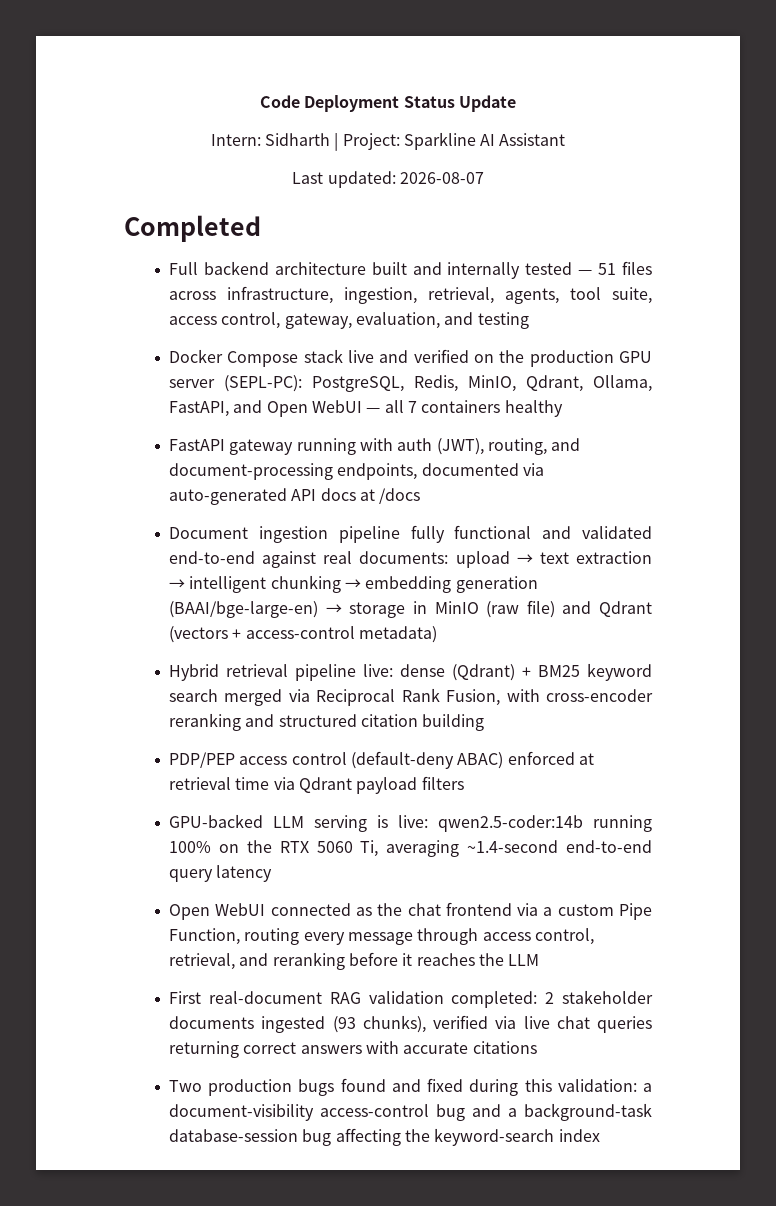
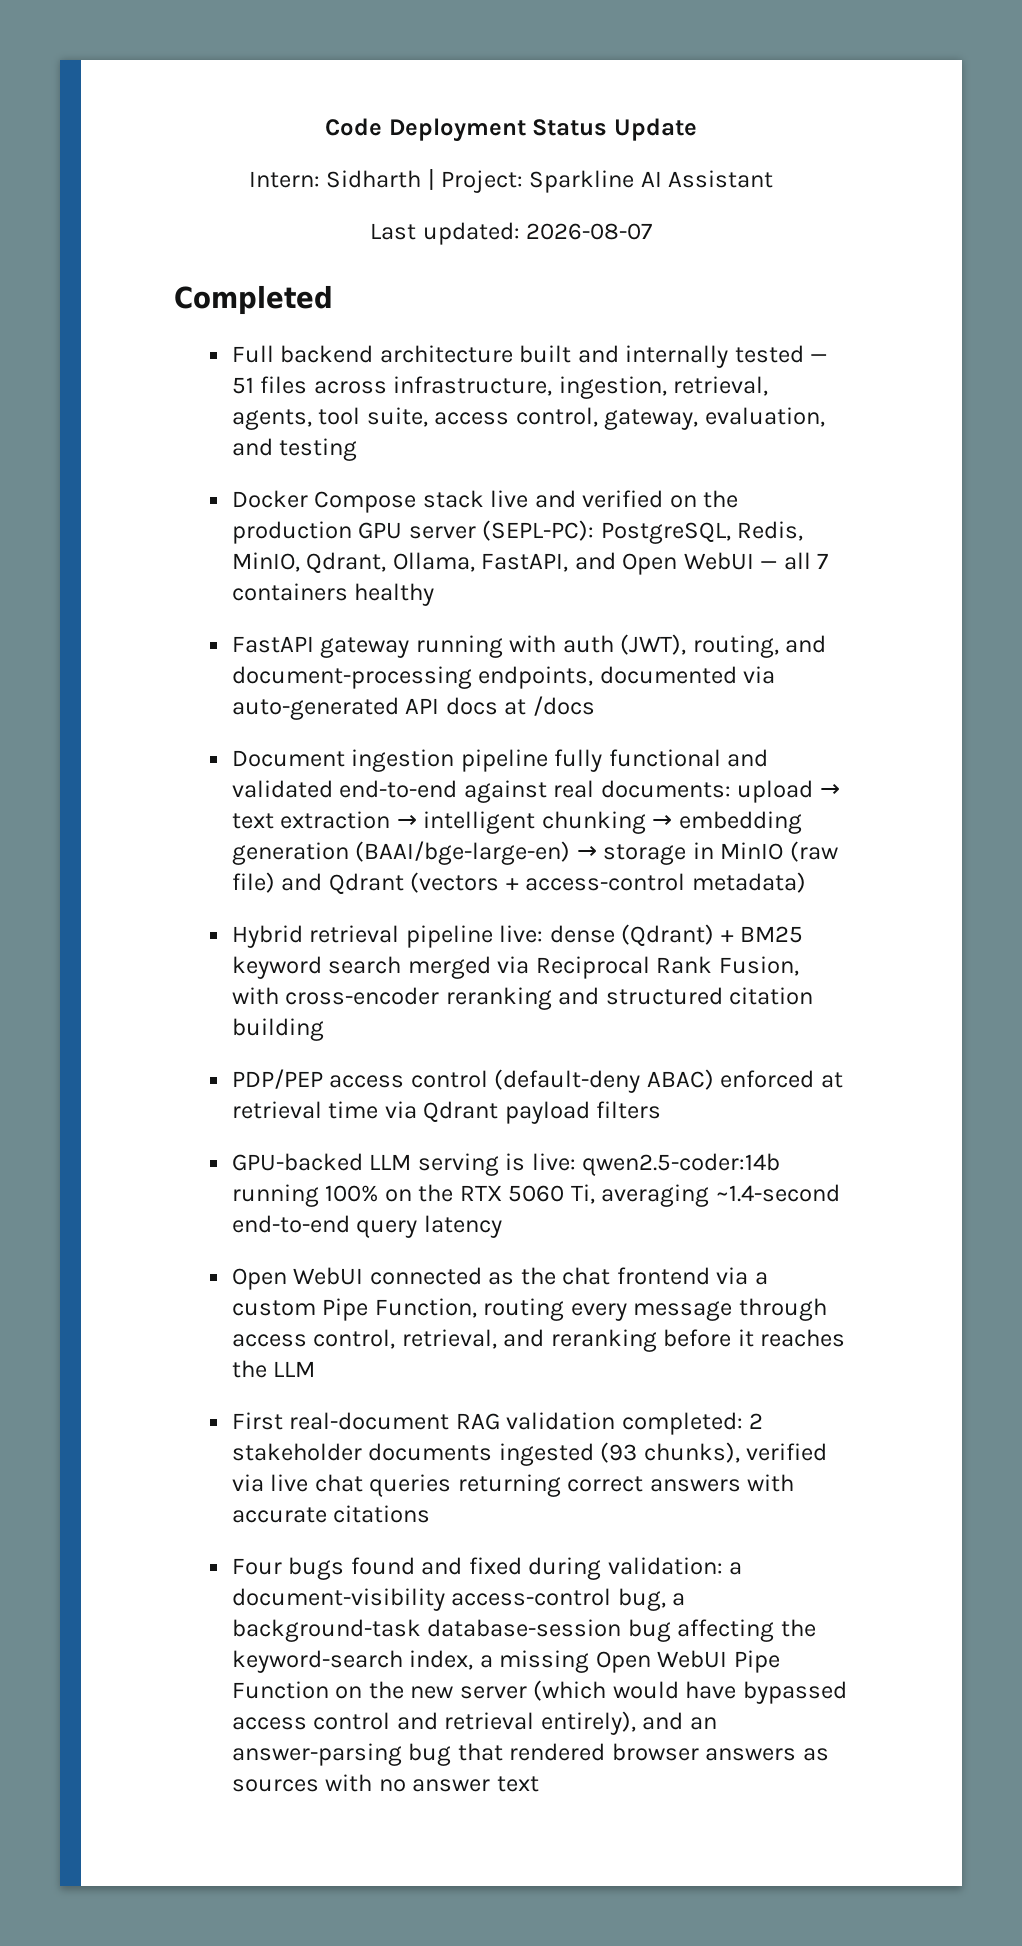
- Two production bugs found and fixed during this validation: a document-visibility access-control bug and a background-task database-session bug affecting the keyword-search index
+ Four bugs found and fixed during validation: a document-visibility access-control bug, a background-task database-session bug affecting the keyword-search index, a missing Open WebUI Pipe Function on the new server (which would have bypassed access control and retrieval entirely), and an answer-parsing bug that rendered browser answers as sources with no answer text

